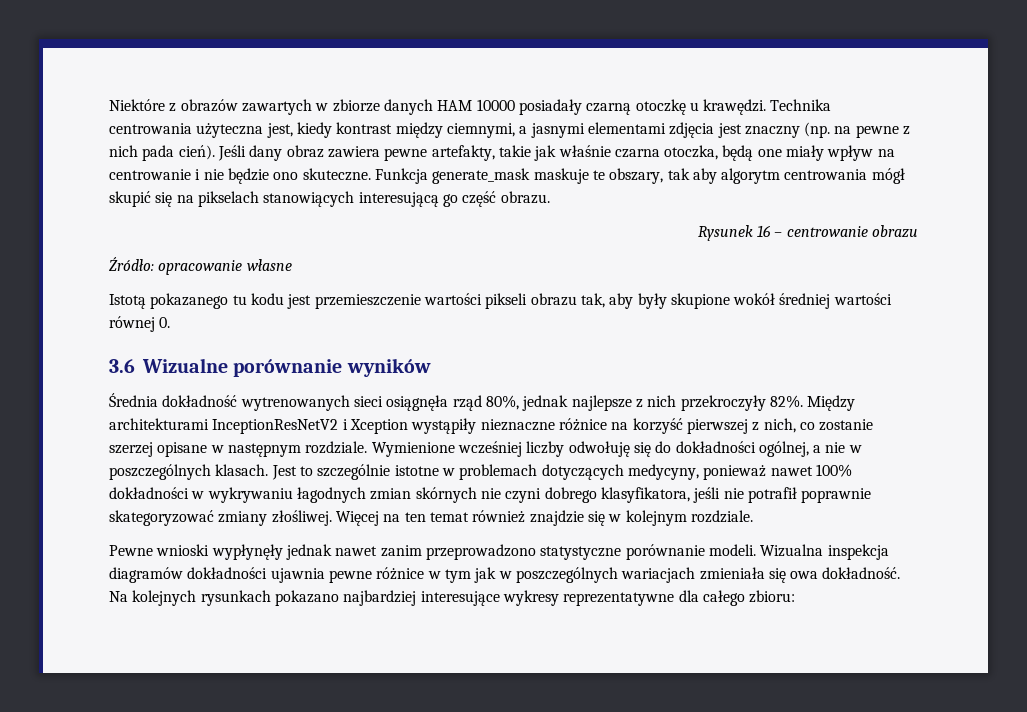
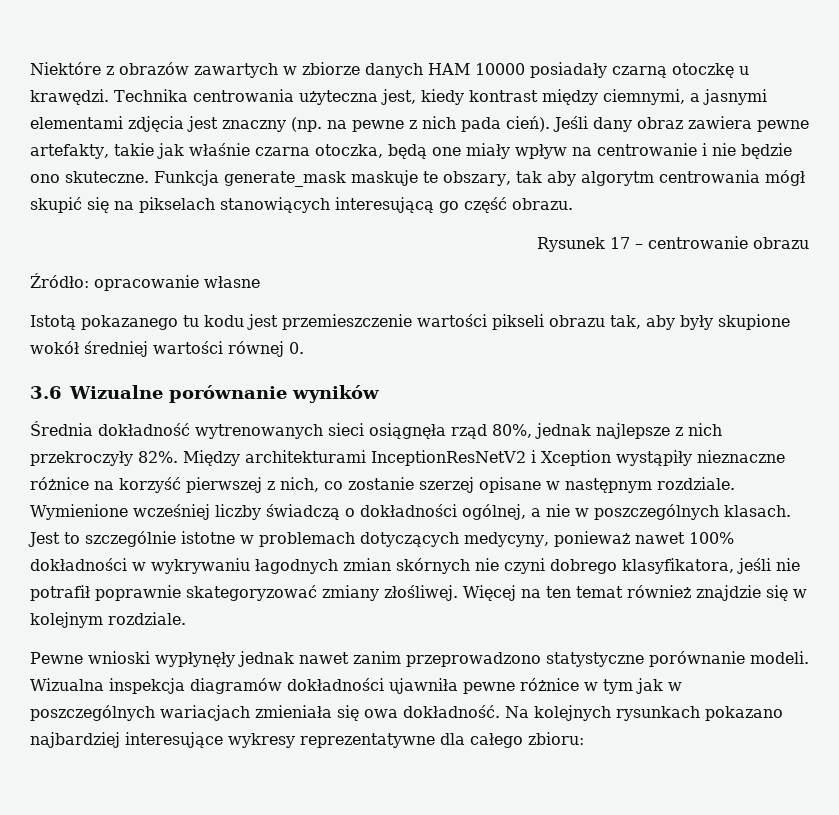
- Rysunek 16 – centrowanie obrazu
+ Rysunek 17 – centrowanie obrazu
- Wymienione wcześniej liczby odwołuję się do dokładności ogólnej, a nie w poszczególnych klasach.
+ Wymienione wcześniej liczby świadczą o dokładności ogólnej, a nie w poszczególnych klasach.
- Wizualna inspekcja diagramów dokładności ujawnia pewne różnice w tym jak w poszczególnych wariacjach zmieniała się owa dokładność.
+ Wizualna inspekcja diagramów dokładności ujawniła pewne różnice w tym jak w poszczególnych wariacjach zmieniała się owa dokładność.

